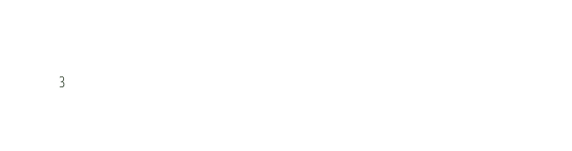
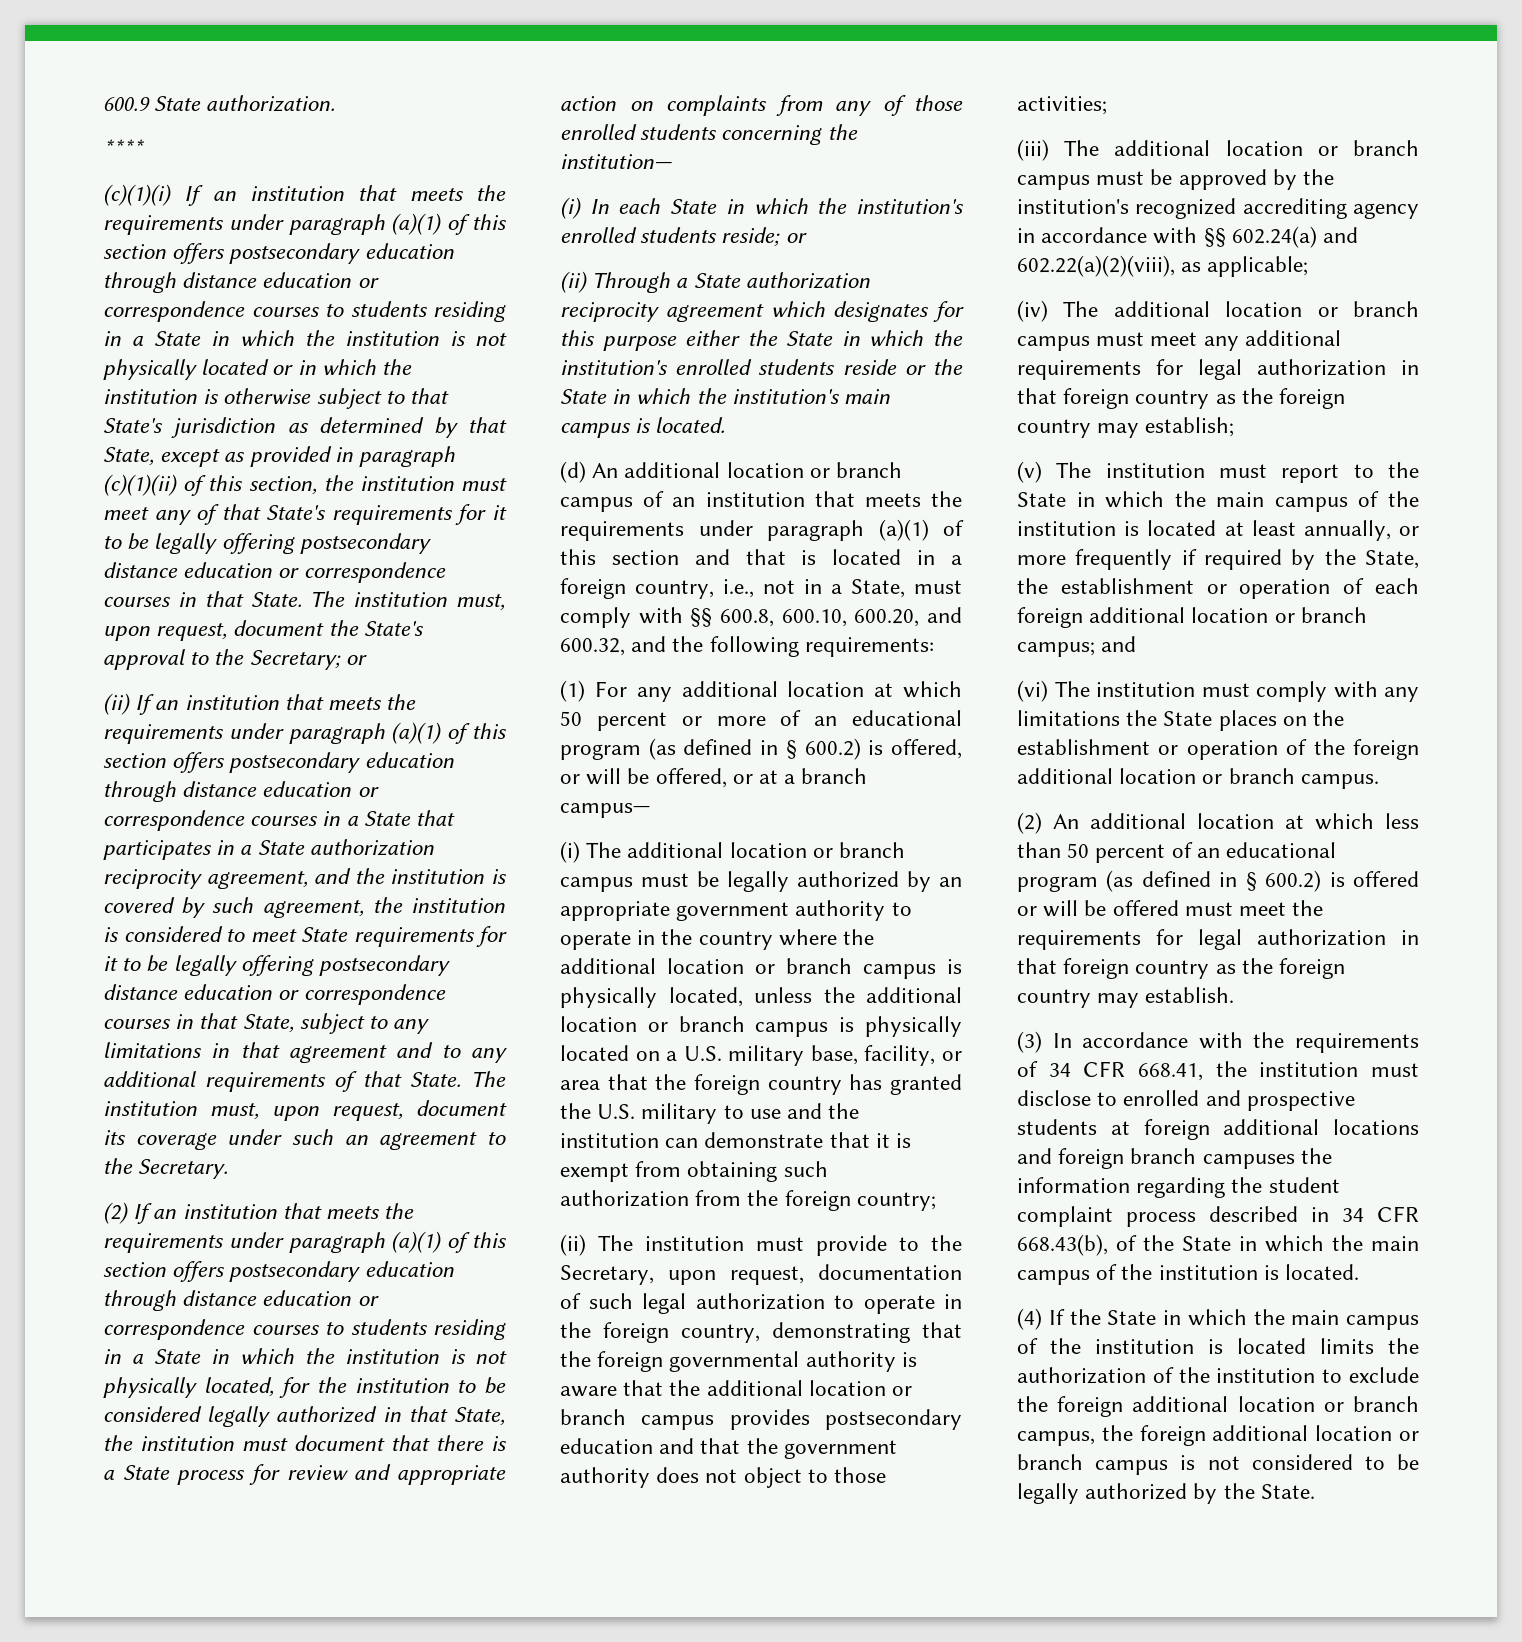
- 3
+ 600.9 State authorization.
+ ****
+ (c)(1)(i) If an institution that meets the requirements under paragraph (a)(1) of this section offers postsecondary education through distance education or correspondence courses to students residing in a State in which the institution is not physically located or in which the institution is otherwise subject to that State's jurisdiction as determined by that State, except as provided in paragraph (c)(1)(ii) of this section, the institution must meet any of that State's requirements for it to be legally offering postsecondary distance education or correspondence courses in that State. The institution must, upon request, document the State's approval to the Secretary; or
+ (ii) If an institution that meets the requirements under paragraph (a)(1) of this section offers postsecondary education through distance education or correspondence courses in a State that participates in a State authorization reciprocity agreement, and the institution is covered by such agreement, the institution is considered to meet State requirements for it to be legally offering postsecondary distance education or correspondence courses in that State, subject to any limitations in that agreement and to any additional requirements of that State. The institution must, upon request, document its coverage under such an agreement to the Secretary.
+ (2) If an institution that meets the requirements under paragraph (a)(1) of this section offers postsecondary education through distance education or correspondence courses to students residing in a State in which the institution is not physically located, for the institution to be considered legally authorized in that State, the institution must document that there is a State process for review and appropriate action on complaints from any of those enrolled students concerning the institution—
+ (i) In each State in which the institution's enrolled students reside; or
+ (ii) Through a State authorization reciprocity agreement which designates for this purpose either the State in which the institution's enrolled students reside or the State in which the institution's main campus is located.
+ (d) An additional location or branch campus of an institution that meets the requirements under paragraph (a)(1) of this section and that is located in a foreign country, i.e., not in a State, must comply with §§ 600.8, 600.10, 600.20, and 600.32, and the following requirements:
+ (1) For any additional location at which 50 percent or more of an educational program (as defined in § 600.2) is offered, or will be offered, or at a branch campus—
+ (i) The additional location or branch campus must be legally authorized by an appropriate government authority to operate in the country where the additional location or branch campus is physically located, unless the additional location or branch campus is physically located on a U.S. military base, facility, or area that the foreign country has granted the U.S. military to use and the institution can demonstrate that it is exempt from obtaining such authorization from the foreign country;
+ (ii) The institution must provide to the Secretary, upon request, documentation of such legal authorization to operate in the foreign country, demonstrating that the foreign governmental authority is aware that the additional location or branch campus provides postsecondary education and that the government authority does not object to those activities;
+ (iii) The additional location or branch campus must be approved by the institution's recognized accrediting agency in accordance with §§ 602.24(a) and 602.22(a)(2)(viii), as applicable;
+ (iv) The additional location or branch campus must meet any additional requirements for legal authorization in that foreign country as the foreign country may establish;
+ (v) The institution must report to the State in which the main campus of the institution is located at least annually, or more frequently if required by the State, the establishment or operation of each foreign additional location or branch campus; and
+ (vi) The institution must comply with any limitations the State places on the establishment or operation of the foreign additional location or branch campus.
+ (2) An additional location at which less than 50 percent of an educational program (as defined in § 600.2) is offered or will be offered must meet the requirements for legal authorization in that foreign country as the foreign country may establish.
+ (3) In accordance with the requirements of 34 CFR 668.41, the institution must disclose to enrolled and prospective students at foreign additional locations and foreign branch campuses the information regarding the student complaint process described in 34 CFR 668.43(b), of the State in which the main campus of the institution is located.
+ (4) If the State in which the main campus of the institution is located limits the authorization of the institution to exclude the foreign additional location or branch campus, the foreign additional location or branch campus is not considered to be legally authorized by the State.

